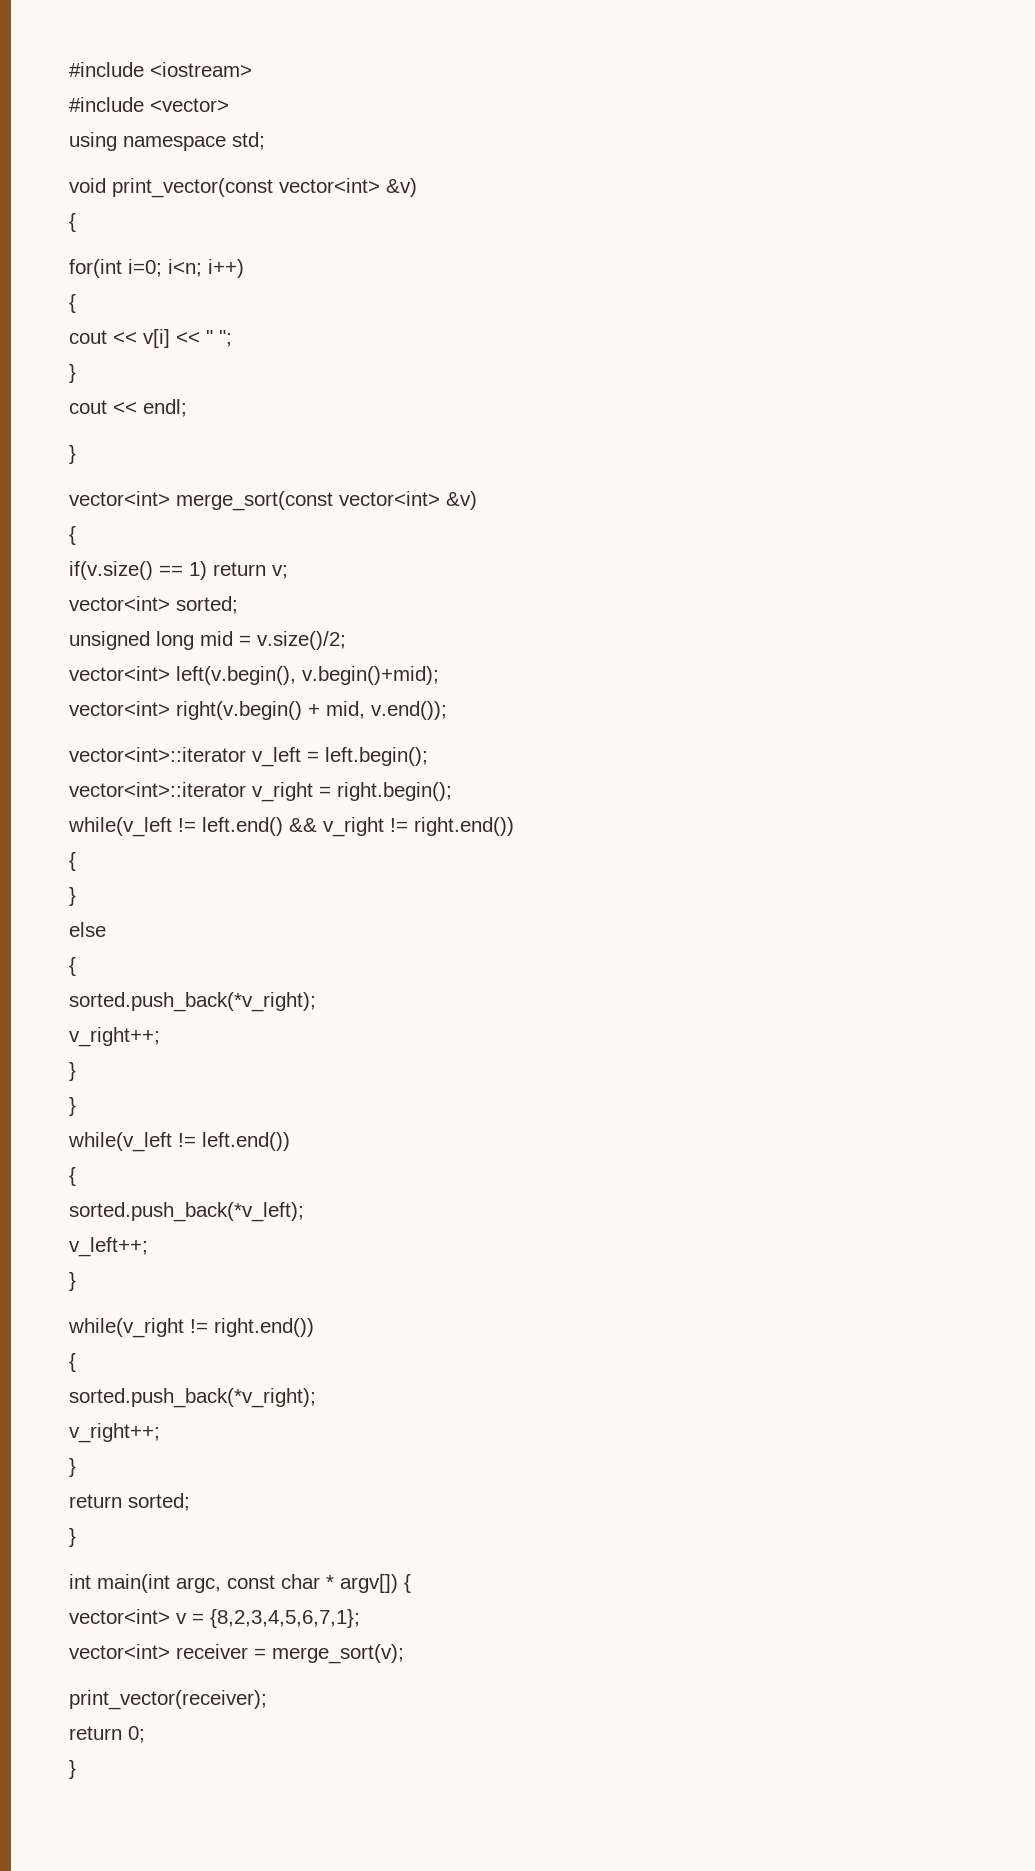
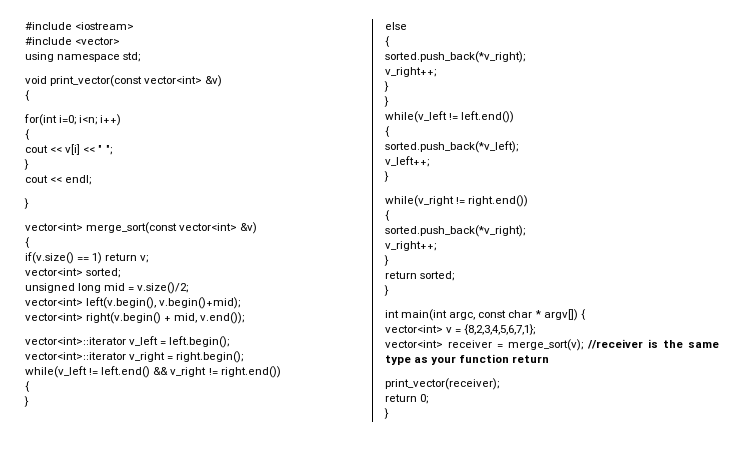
- vector<int> receiver = merge_sort(v);
+ vector<int> receiver = merge_sort(v); //receiver is the same type as your function return

